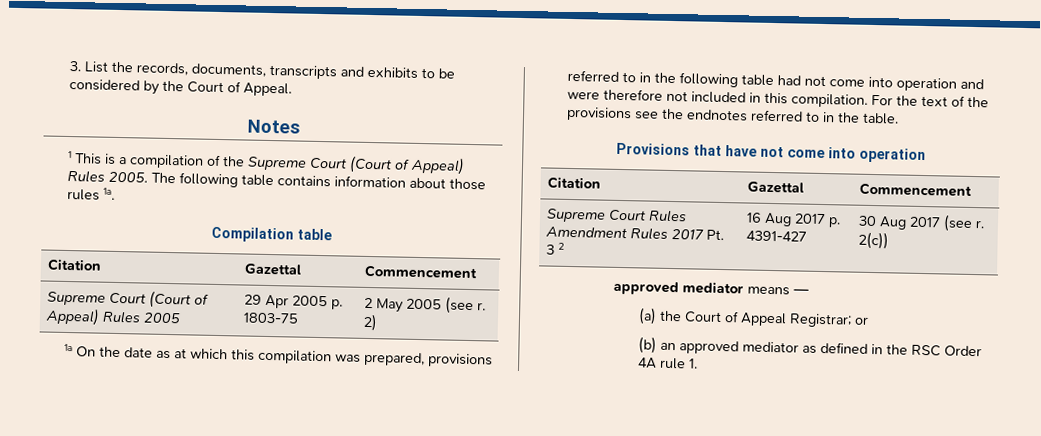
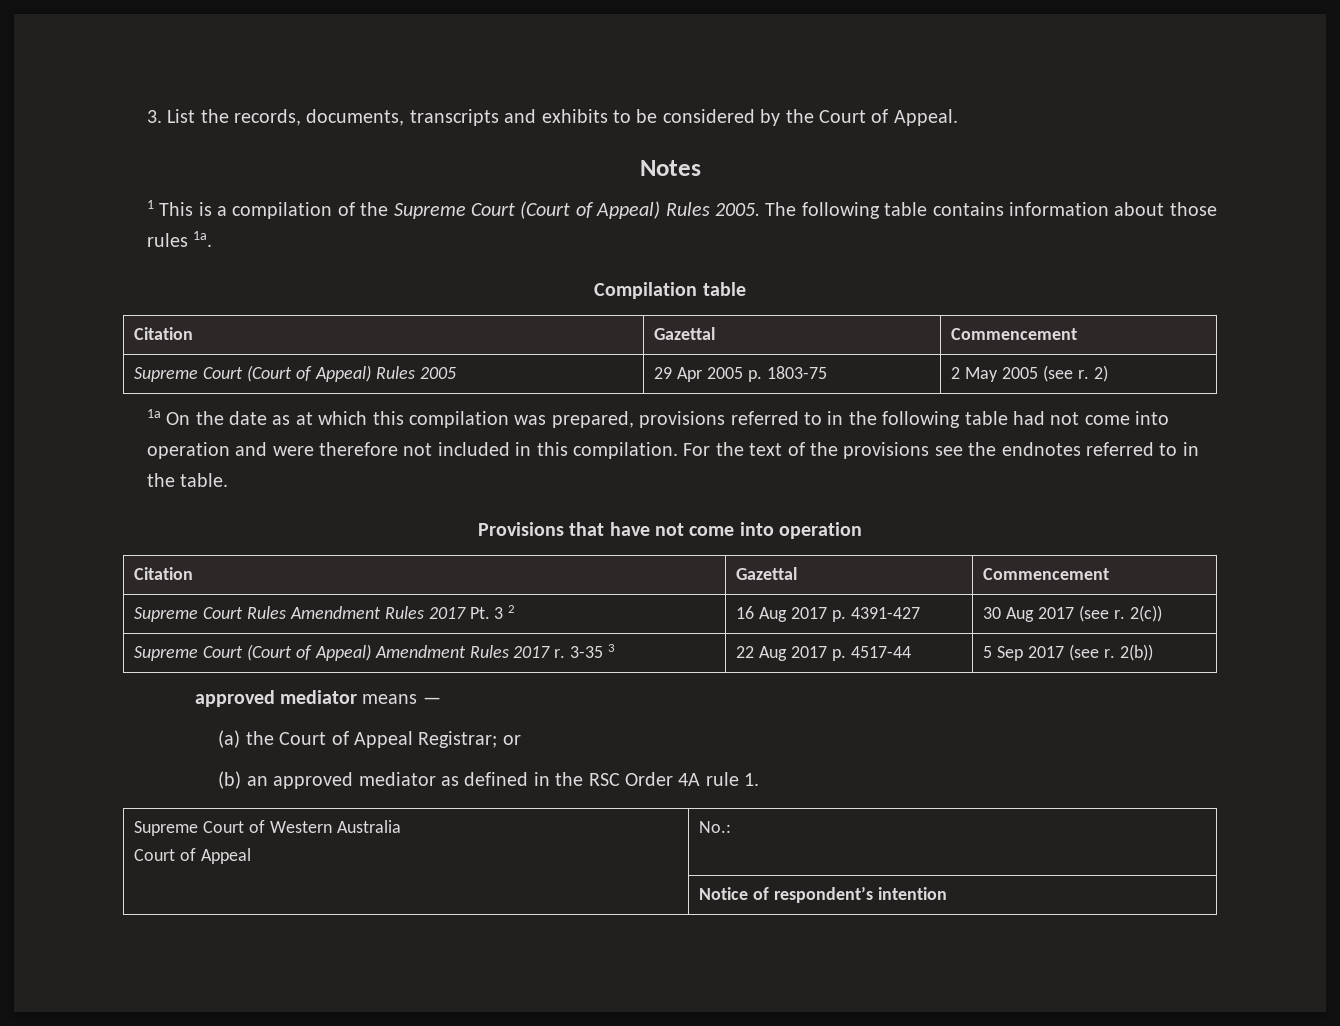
+ Supreme Court (Court of Appeal) Amendment Rules 2017 r. 3-35 3 | 22 Aug 2017 p. 4517-44 | 5 Sep 2017 (see r. 2(b))
+ Supreme Court of Western Australia
+ Court of Appeal | No.:
+ | Notice of respondent’s intention

